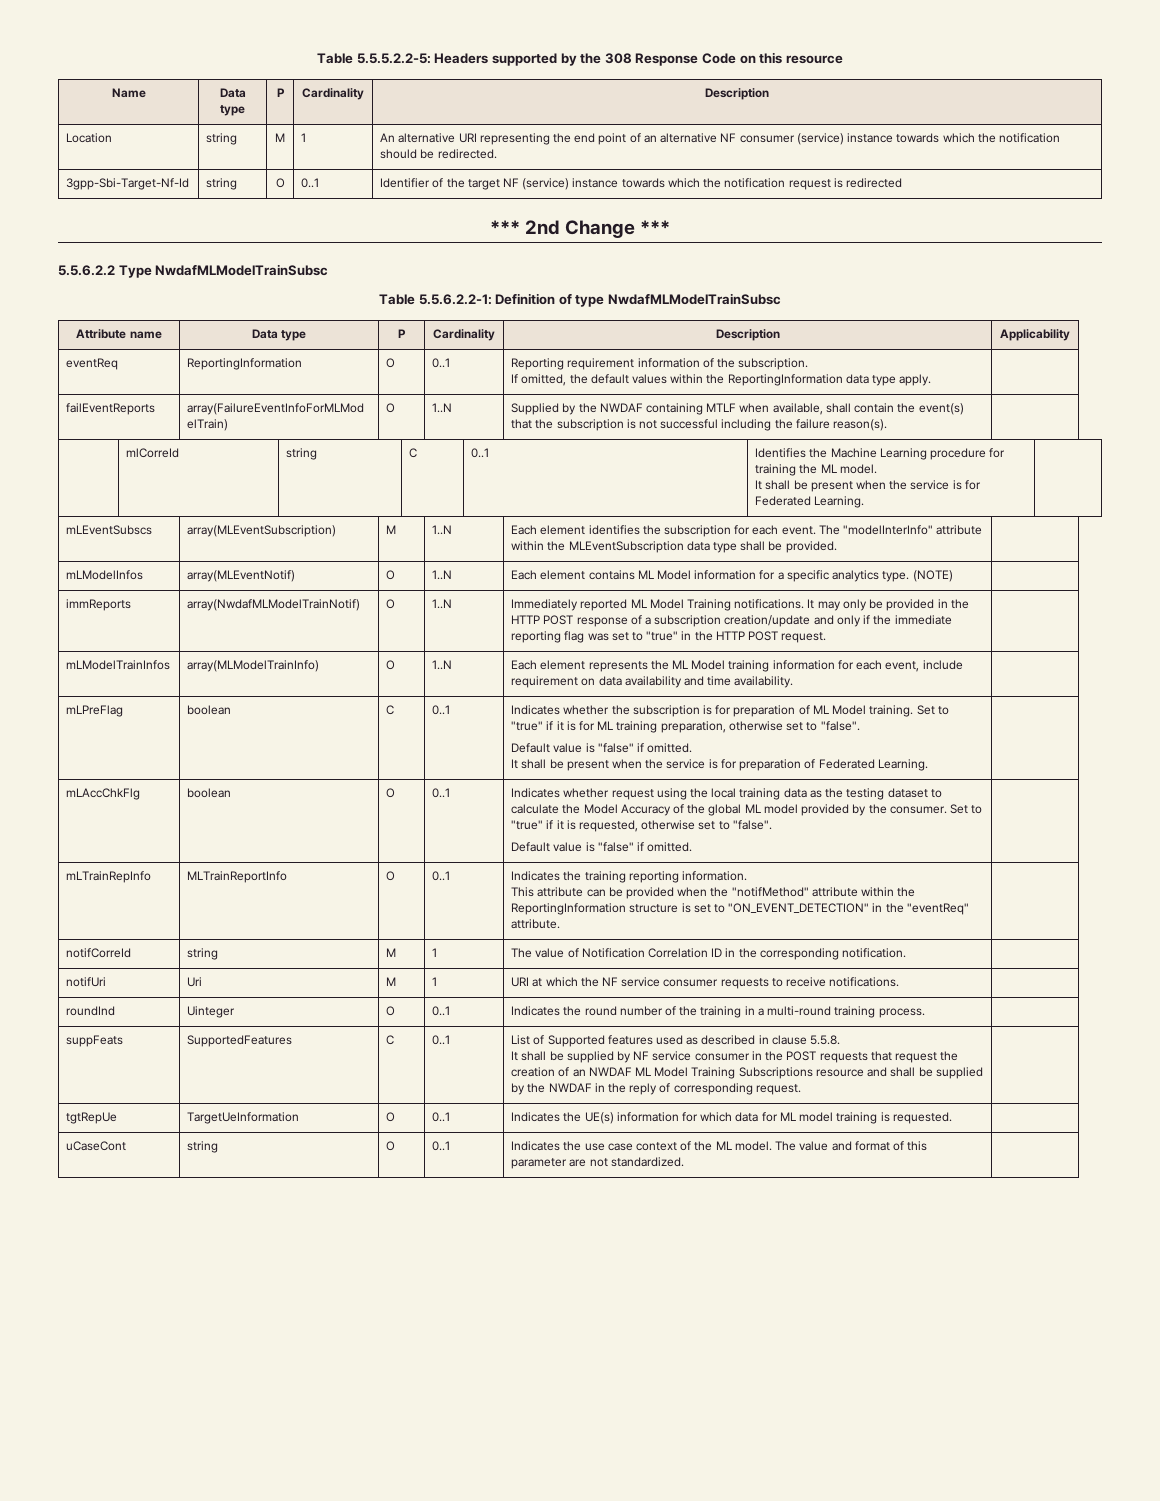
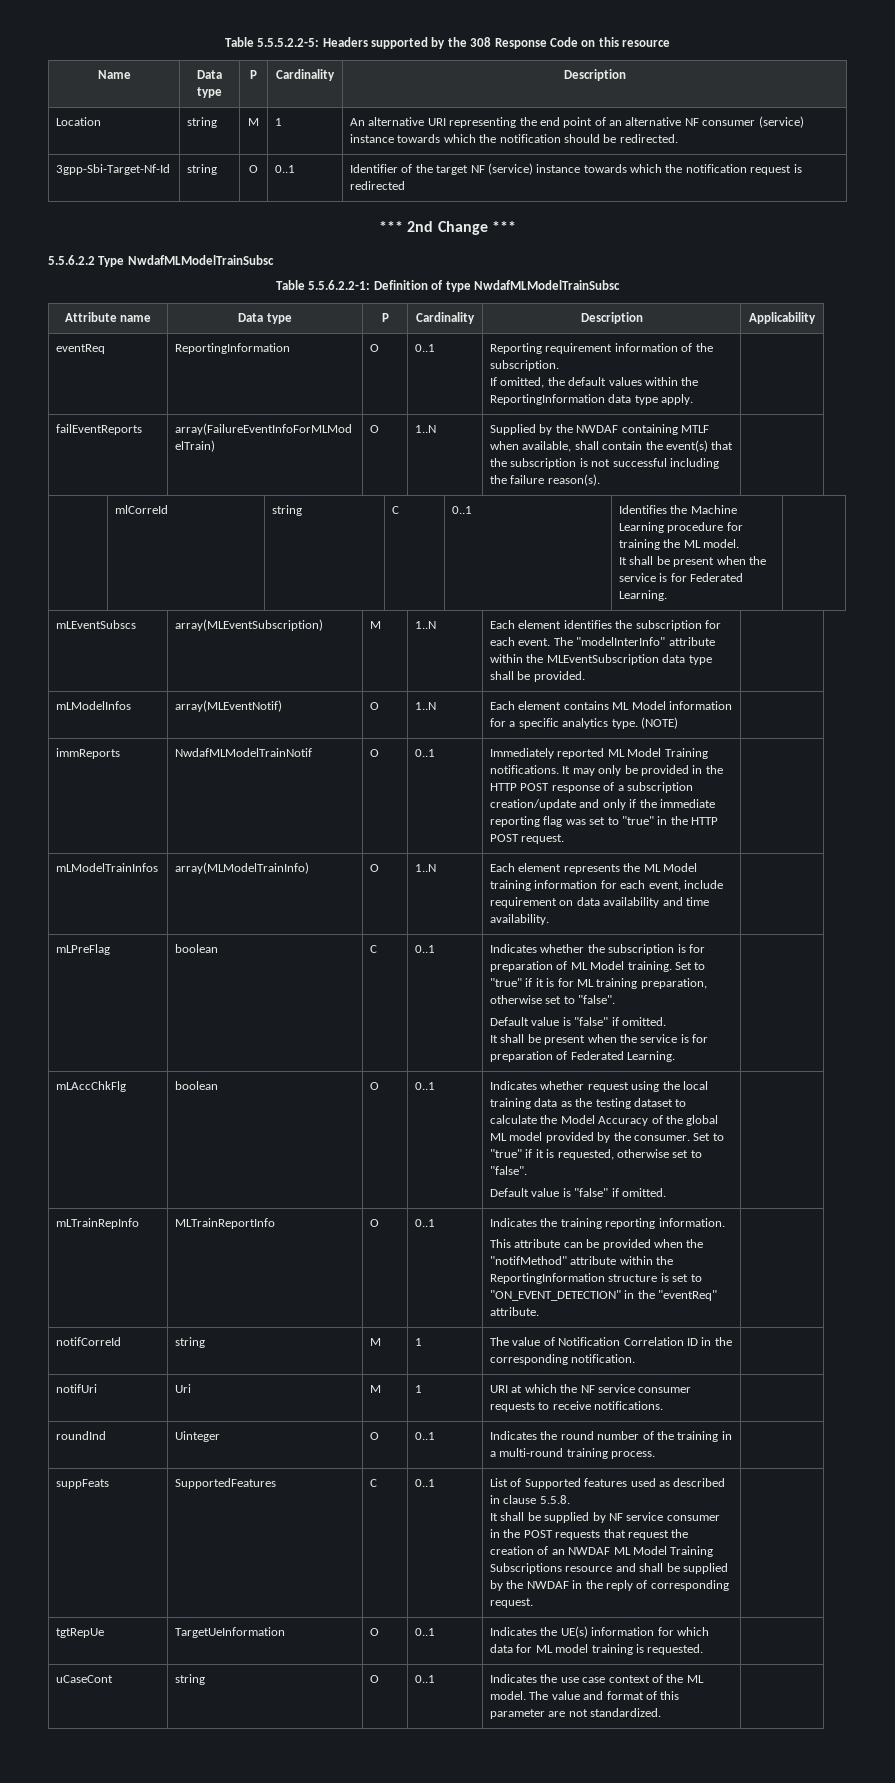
- immReports | array(NwdafMLModelTrainNotif) | O | 1..N | Immediately reported ML Model Training notifications. It may only be provided in the HTTP POST response of a subscription creation/update and only if the immediate reporting flag was set to "true" in the HTTP POST request. |
+ immReports | NwdafMLModelTrainNotif | O | 0..1 | Immediately reported ML Model Training notifications. It may only be provided in the HTTP POST response of a subscription creation/update and only if the immediate reporting flag was set to "true" in the HTTP POST request. |

